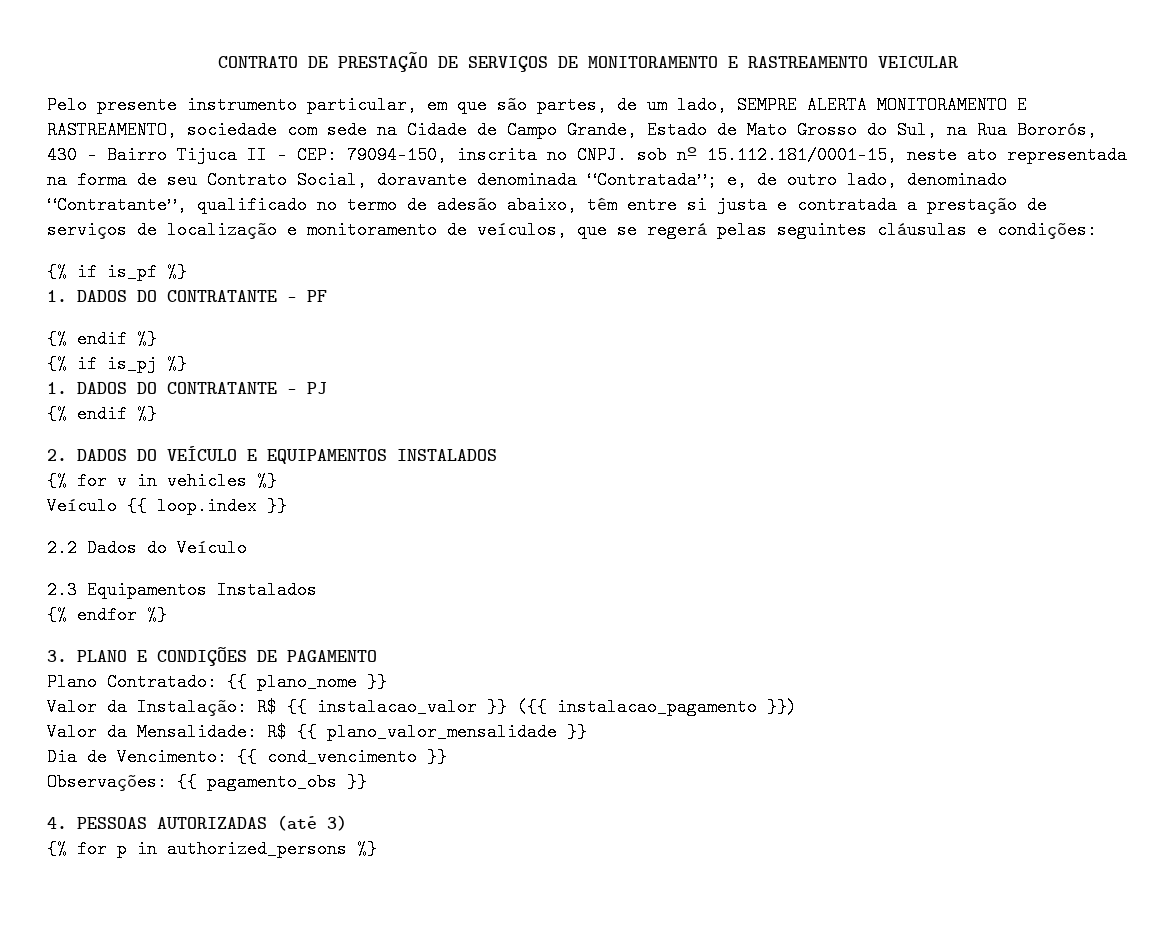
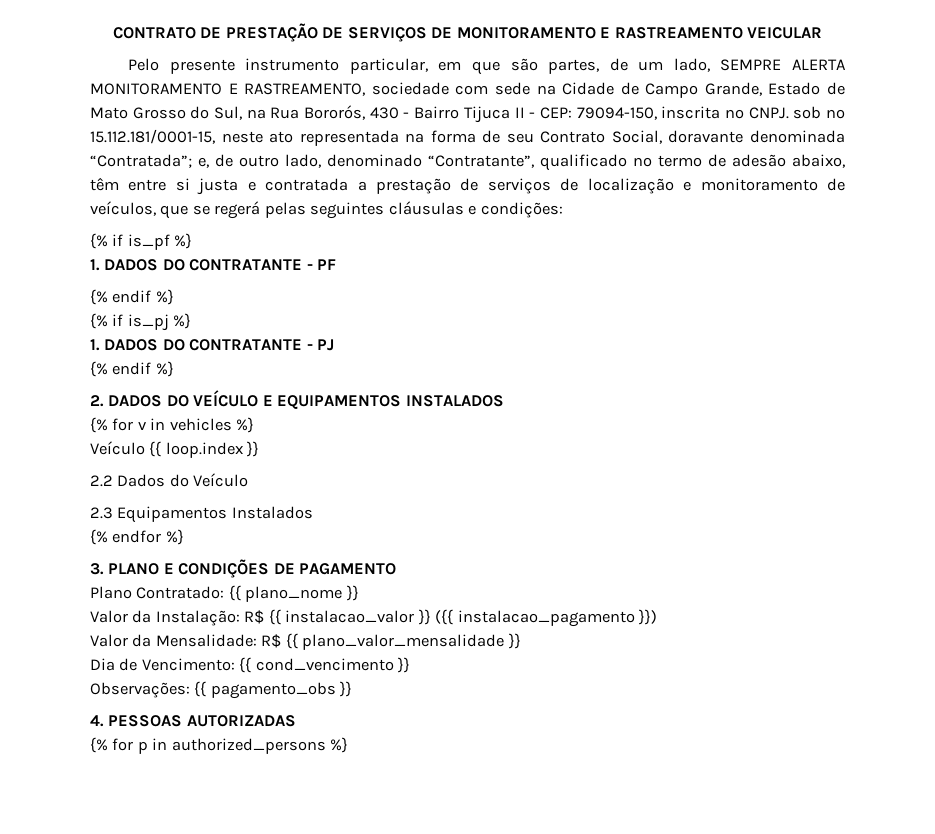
- 4. PESSOAS AUTORIZADAS (até 3)
+ 4. PESSOAS AUTORIZADAS

